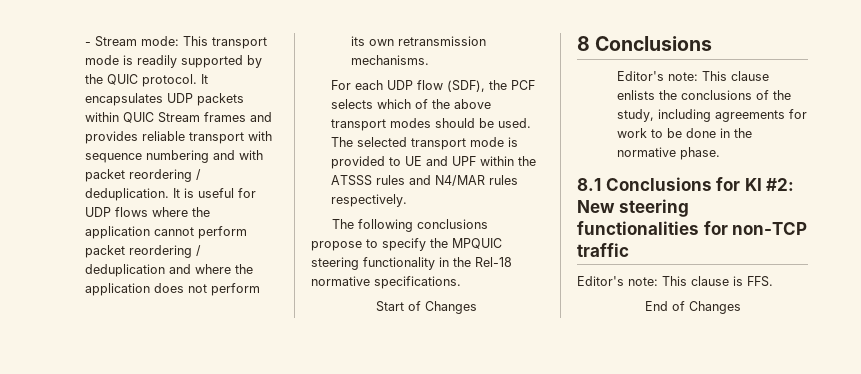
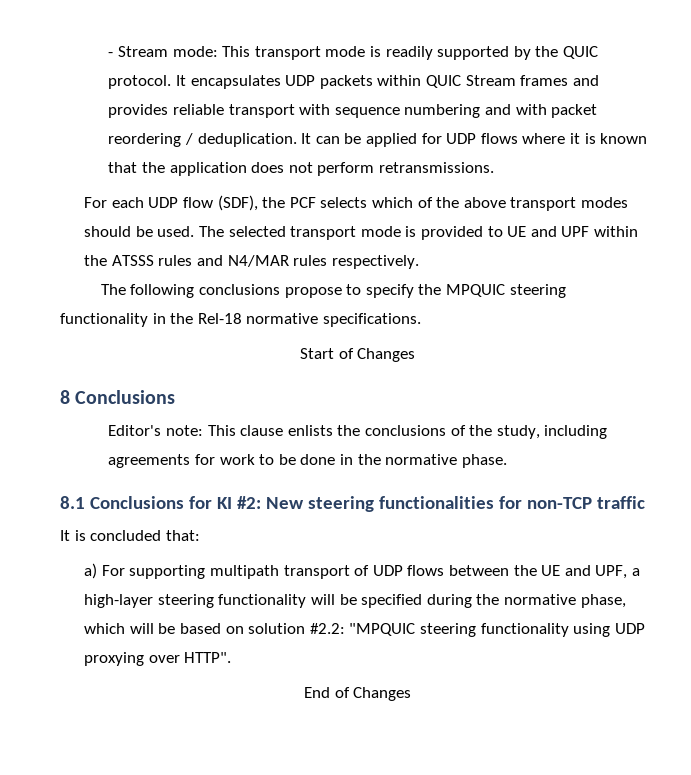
- It is useful for UDP flows where the application cannot perform packet reordering / deduplication and where the application does not perform its own retransmission mechanisms.
+ It can be applied for UDP flows where it is known that the application does not perform retransmissions.
- Editor's note: This clause is FFS.
+ It is concluded that:
+ a) For supporting multipath transport of UDP flows between the UE and UPF, a high-layer steering functionality will be specified during the normative phase, which will be based on solution #2.2: "MPQUIC steering functionality using UDP proxying over HTTP".

